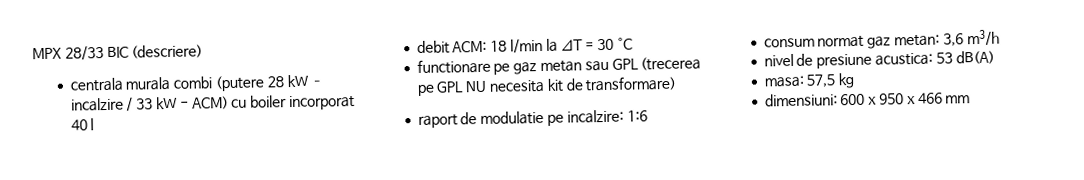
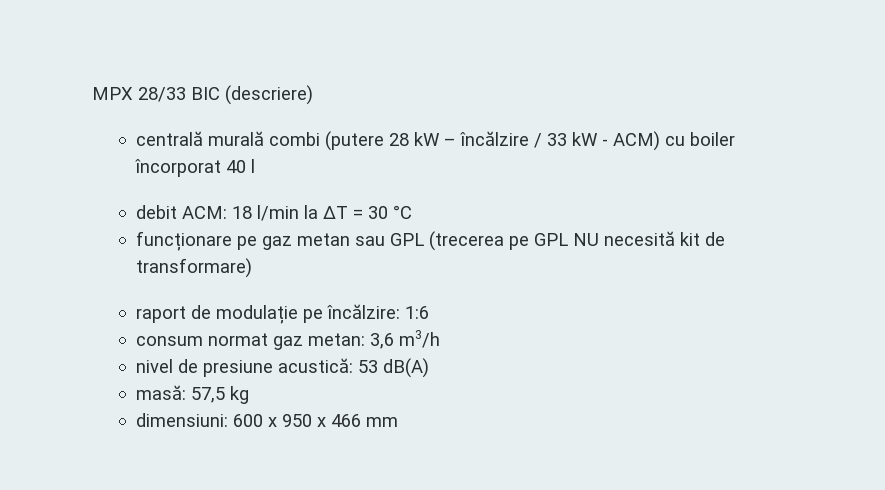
- centrala murala combi (putere 28 kW – incalzire / 33 kW - ACM) cu boiler incorporat 40 l
+ centrală murală combi (putere 28 kW – încălzire / 33 kW - ACM) cu boiler încorporat 40 l
- functionare pe gaz metan sau GPL (trecerea pe GPL NU necesita kit de transformare)
+ funcționare pe gaz metan sau GPL (trecerea pe GPL NU necesită kit de transformare)
- raport de modulatie pe incalzire: 1:6
+ raport de modulație pe încălzire: 1:6
- nivel de presiune acustica: 53 dB(A)
+ nivel de presiune acustică: 53 dB(A)
- masa: 57,5 kg
+ masă: 57,5 kg

